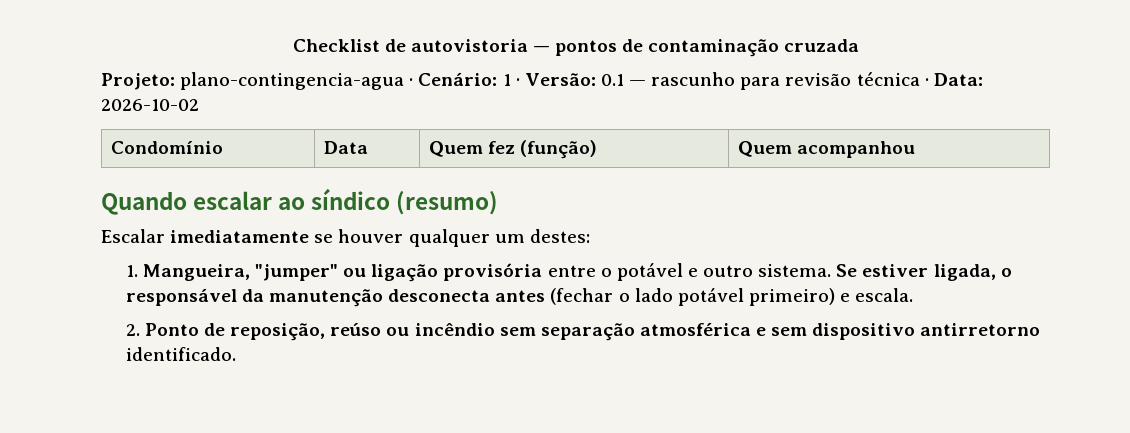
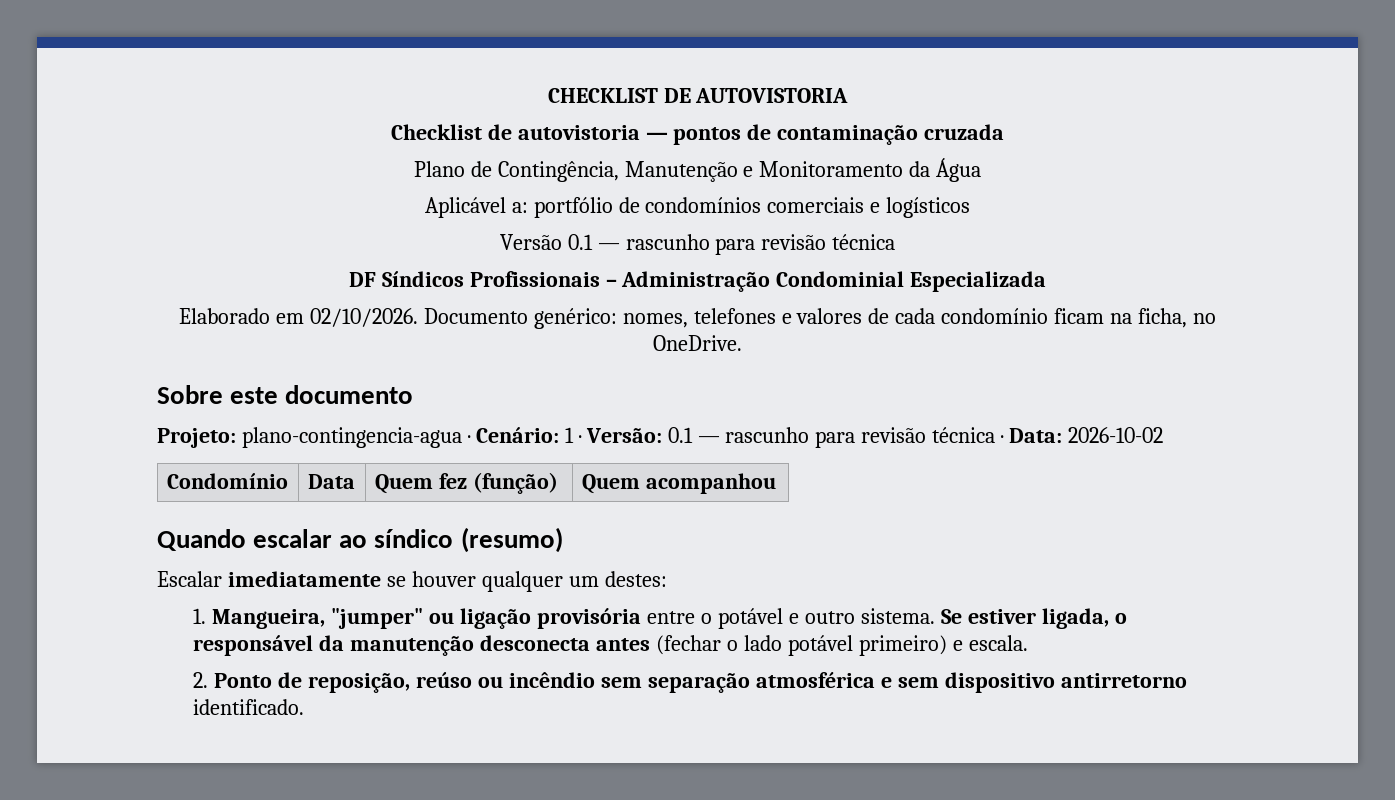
+ CHECKLIST DE AUTOVISTORIA
+ Plano de Contingência, Manutenção e Monitoramento da Água
+ Aplicável a: portfólio de condomínios comerciais e logísticos
+ Versão 0.1 — rascunho para revisão técnica
+ DF Síndicos Profissionais – Administração Condominial Especializada
+ Elaborado em 02/10/2026. Documento genérico: nomes, telefones e valores de cada condomínio ficam na ficha, no OneDrive.
+ Sobre este documento

